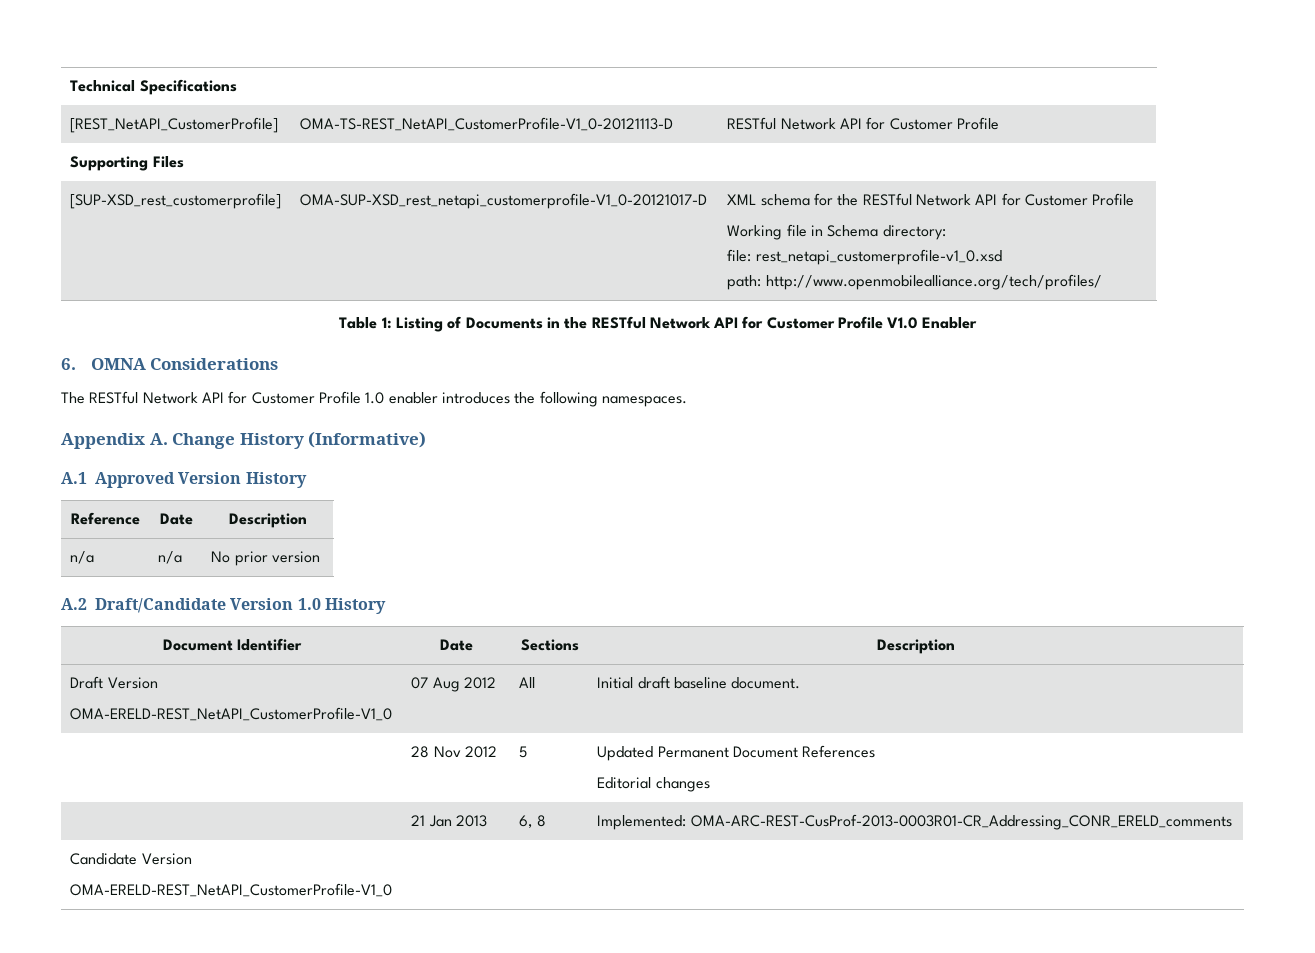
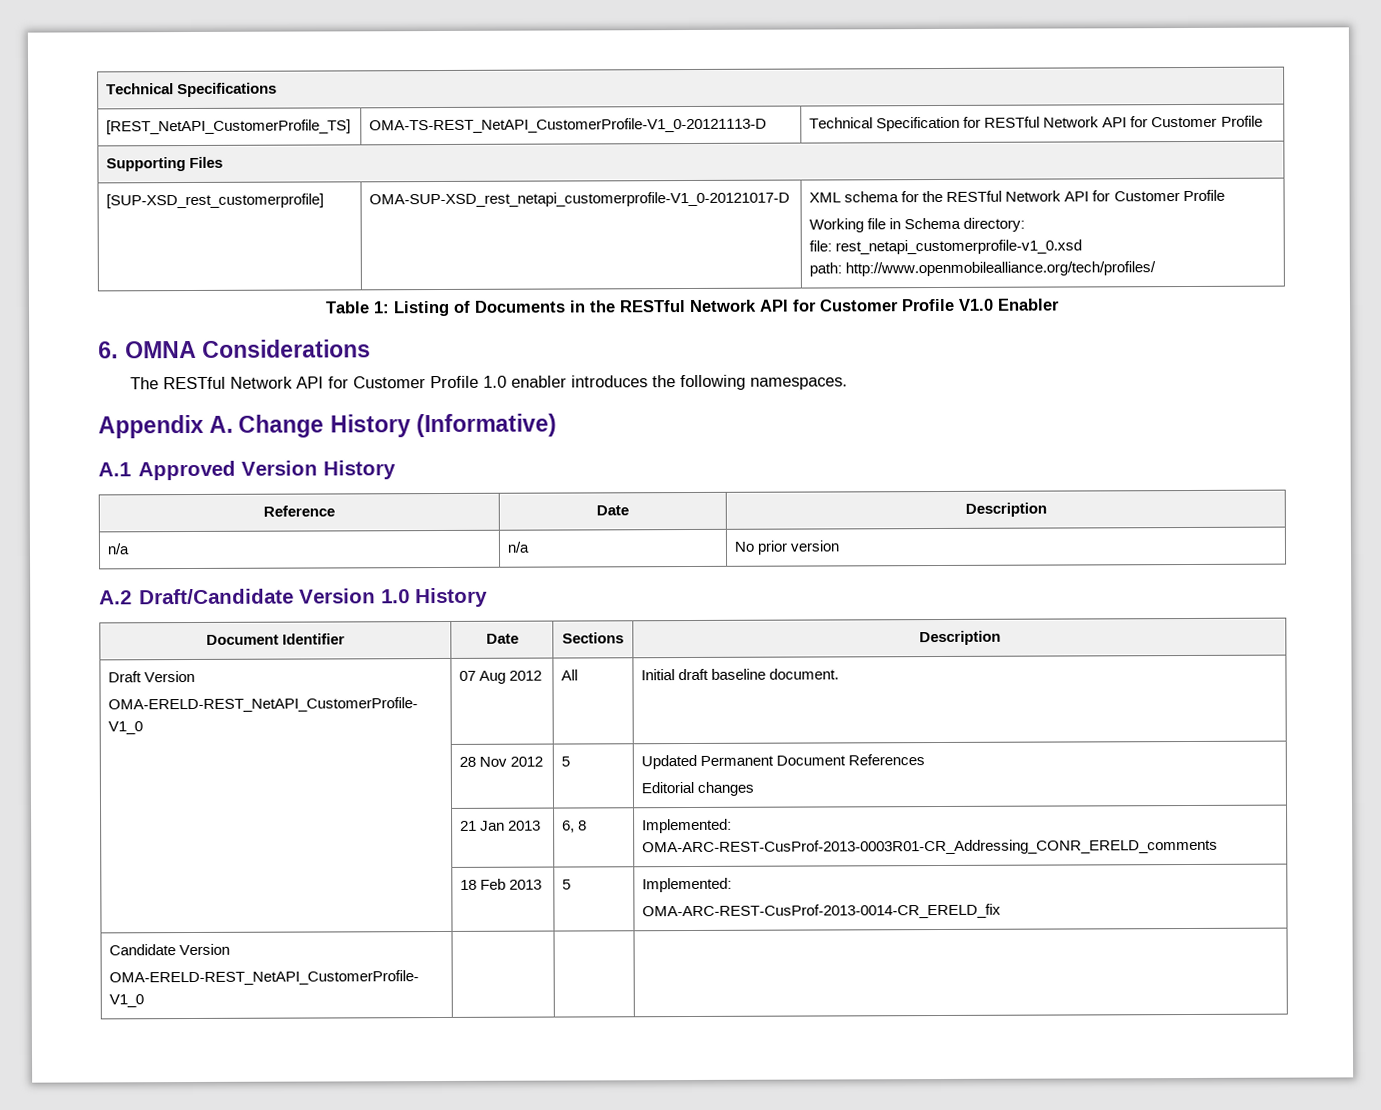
- [REST_NetAPI_CustomerProfile] | OMA-TS-REST_NetAPI_CustomerProfile-V1_0-20121113-D | RESTful Network API for Customer Profile
+ [REST_NetAPI_CustomerProfile_TS] | OMA-TS-REST_NetAPI_CustomerProfile-V1_0-20121113-D | Technical Specification for RESTful Network API for Customer Profile
+ | 18 Feb 2013 | 5 | Implemented:
+ OMA-ARC-REST-CusProf-2013-0014-CR_ERELD_fix

